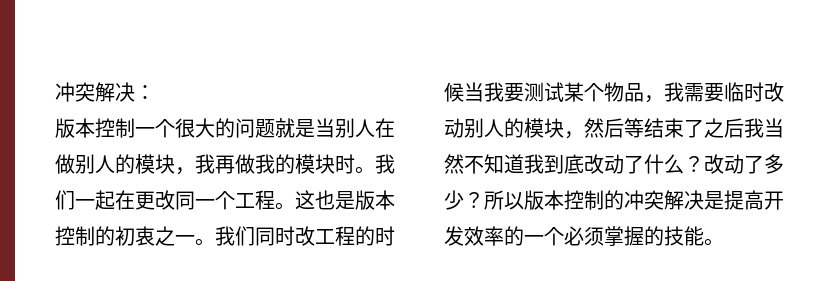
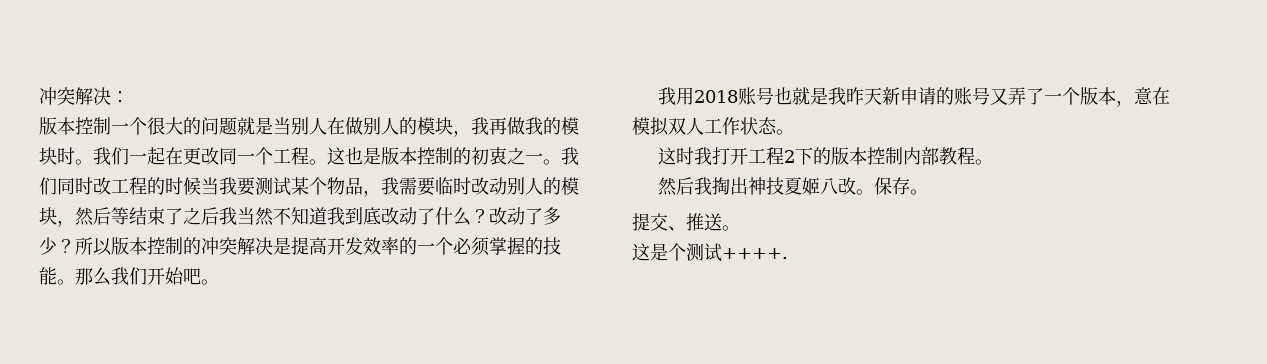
+ 那么我们开始吧。
+ 我用2018账号也就是我昨天新申请的账号又弄了一个版本，意在模拟双人工作状态。
+ 这时我打开工程2下的版本控制内部教程。
+ 然后我掏出神技夏姬八改。保存。
+ 提交、推送。
+ 这是个测试++++.

